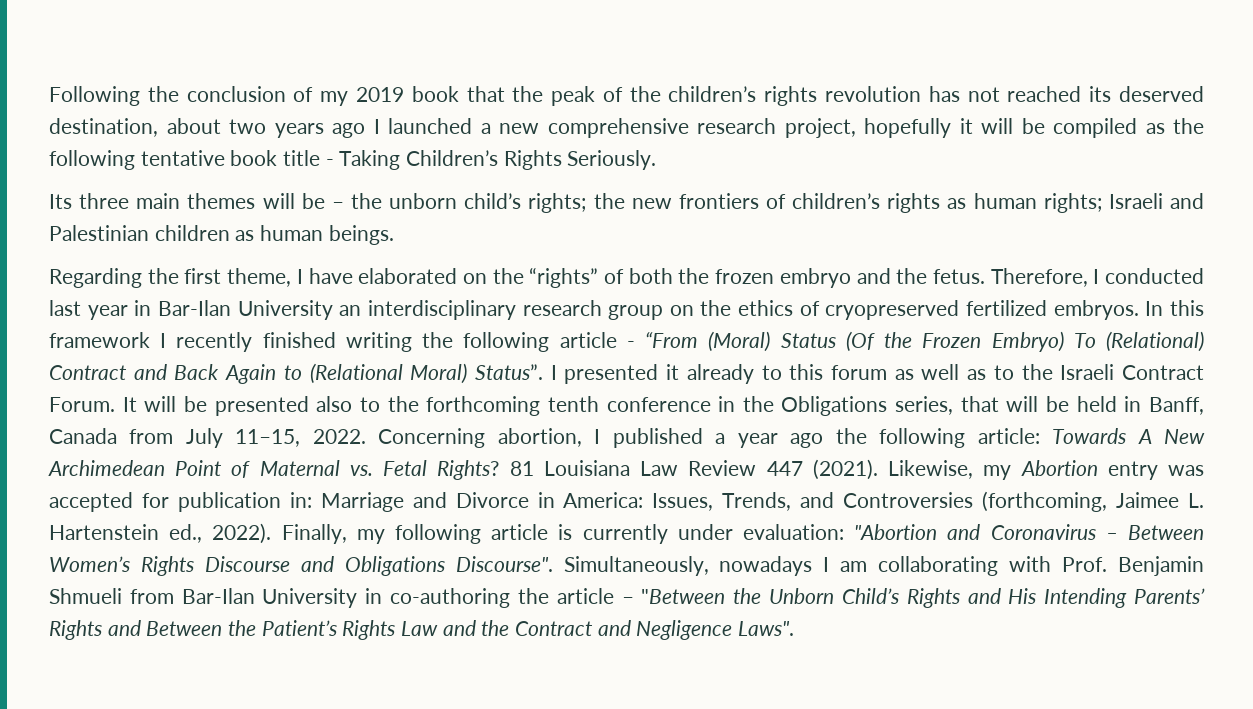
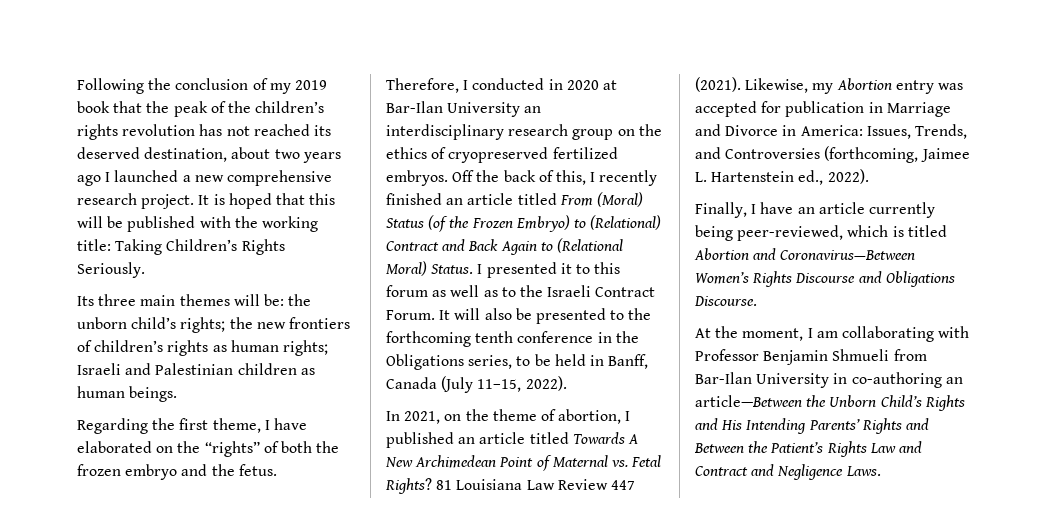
- Following the conclusion of my 2019 book that the peak of the children’s rights revolution has not reached its deserved destination, about two years ago I launched a new comprehensive research project, hopefully it will be compiled as the following tentative book title - Taking Children’s Rights Seriously.
+ Following the conclusion of my 2019 book that the peak of the children’s rights revolution has not reached its deserved destination, about two years ago I launched a new comprehensive research project. It is hoped that this will be published with the working title: Taking Children’s Rights Seriously.
- Its three main themes will be – the unborn child’s rights; the new frontiers of children’s rights as human rights; Israeli and Palestinian children as human beings.
+ Its three main themes will be: the unborn child’s rights; the new frontiers of children’s rights as human rights; Israeli and Palestinian children as human beings.
- Therefore, I conducted last year in Bar-Ilan University an interdisciplinary research group on the ethics of cryopreserved fertilized embryos.
+ Therefore, I conducted in 2020 at Bar-Ilan University an interdisciplinary research group on the ethics of cryopreserved fertilized embryos.
- In this framework I recently finished writing the following article - “From (Moral) Status (Of the Frozen Embryo) To (Relational) Contract and Back Again to (Relational Moral) Status”.
+ Off the back of this, I recently finished an article titled From (Moral) Status (of the Frozen Embryo) to (Relational) Contract and Back Again to (Relational Moral) Status.
- I presented it already to this forum as well as to the Israeli Contract Forum.
+ I presented it to this forum as well as to the Israeli Contract Forum.
- It will be presented also to the forthcoming tenth conference in the Obligations series, that will be held in Banff, Canada from July 11–15, 2022. Concerning abortion, I published a year ago the following article: Towards A New Archimedean Point of Maternal vs. Fetal Rights?
+ It will also be presented to the forthcoming tenth conference in the Obligations series, to be held in Banff, Canada (July 11–15, 2022).
+ In 2021, on the theme of abortion, I published an article titled Towards A New Archimedean Point of Maternal vs. Fetal Rights?
- Likewise, my Abortion entry was accepted for publication in: Marriage and Divorce in America: Issues, Trends, and Controversies (forthcoming, Jaimee L. Hartenstein ed., 2022). Finally, my following article is currently under evaluation: "Abortion and Coronavirus – Between Women’s Rights Discourse and Obligations Discourse". Simultaneously, nowadays I am collaborating with Prof. Benjamin Shmueli from Bar-Ilan University in co-authoring the article – "Between the Unborn Child’s Rights and His Intending Parents’ Rights and Between the Patient’s Rights Law and the Contract and Negligence Laws".
+ Likewise, my Abortion entry was accepted for publication in Marriage and Divorce in America: Issues, Trends, and Controversies (forthcoming, Jaimee L. Hartenstein ed., 2022).
+ Finally, I have an article currently being peer-reviewed, which is titled Abortion and Coronavirus—Between Women’s Rights Discourse and Obligations Discourse.
+ At the moment, I am collaborating with Professor Benjamin Shmueli from Bar-Ilan University in co-authoring an article—Between the Unborn Child’s Rights and His Intending Parents’ Rights and Between the Patient’s Rights Law and Contract and Negligence Laws.

